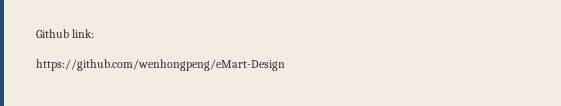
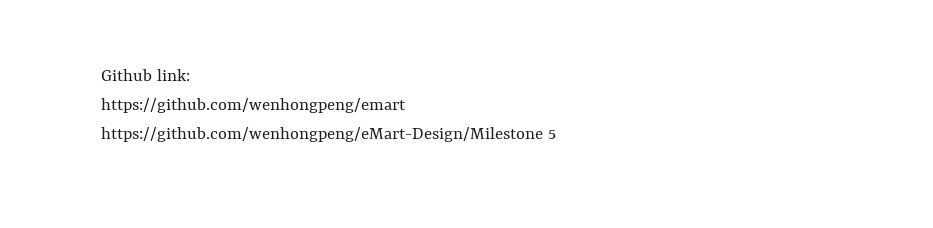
- https://github.com/wenhongpeng/eMart-Design
+ https://github.com/wenhongpeng/emart
+ https://github.com/wenhongpeng/eMart-Design/Milestone 5

